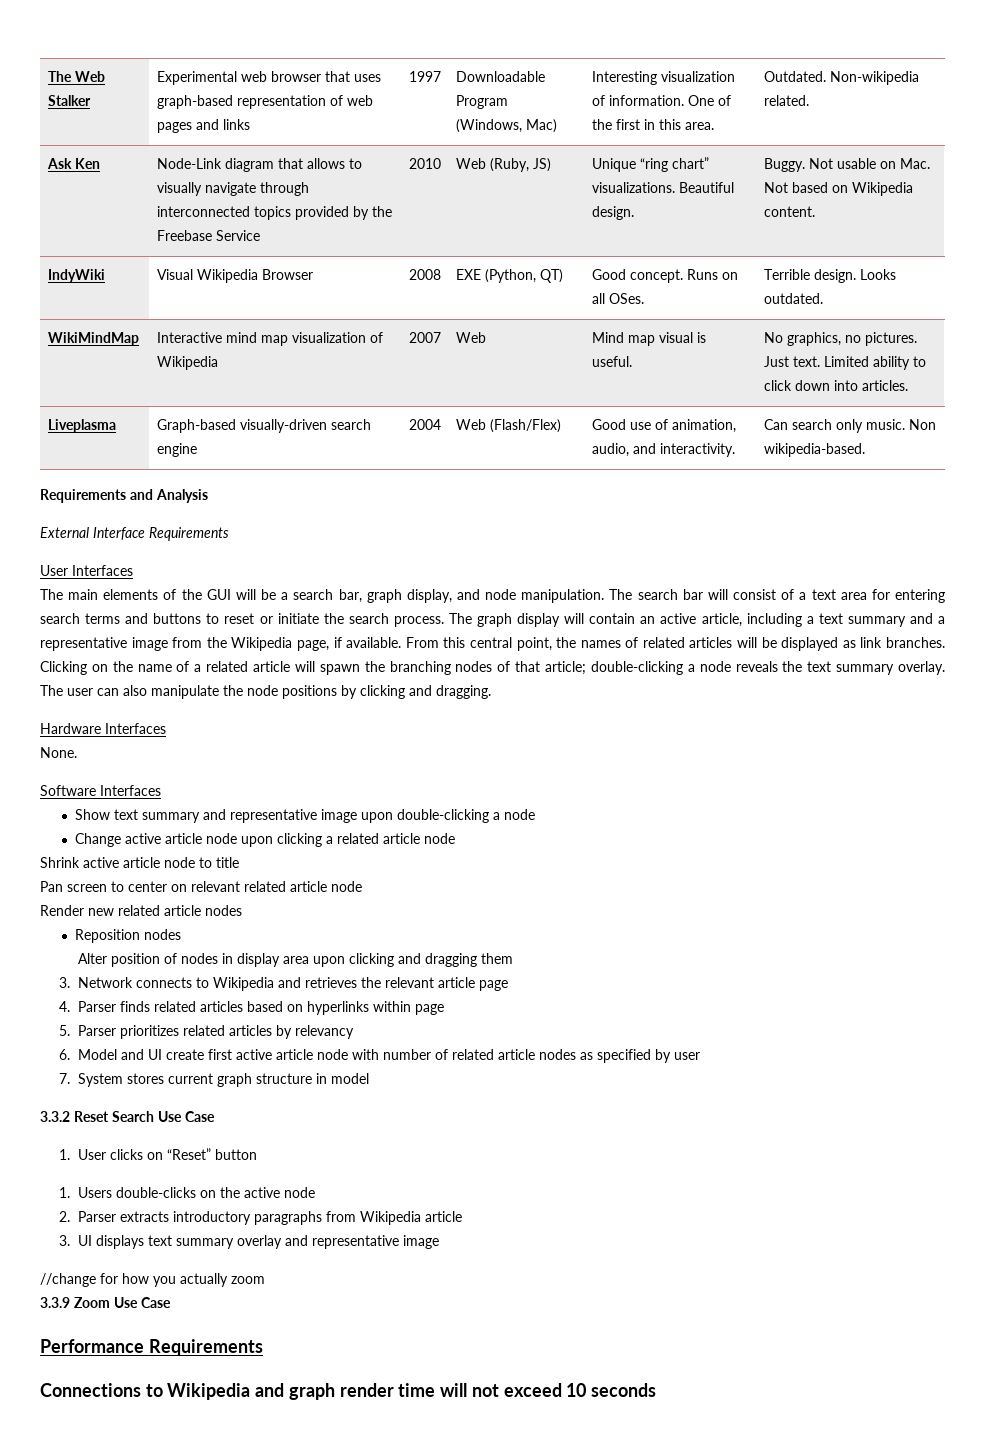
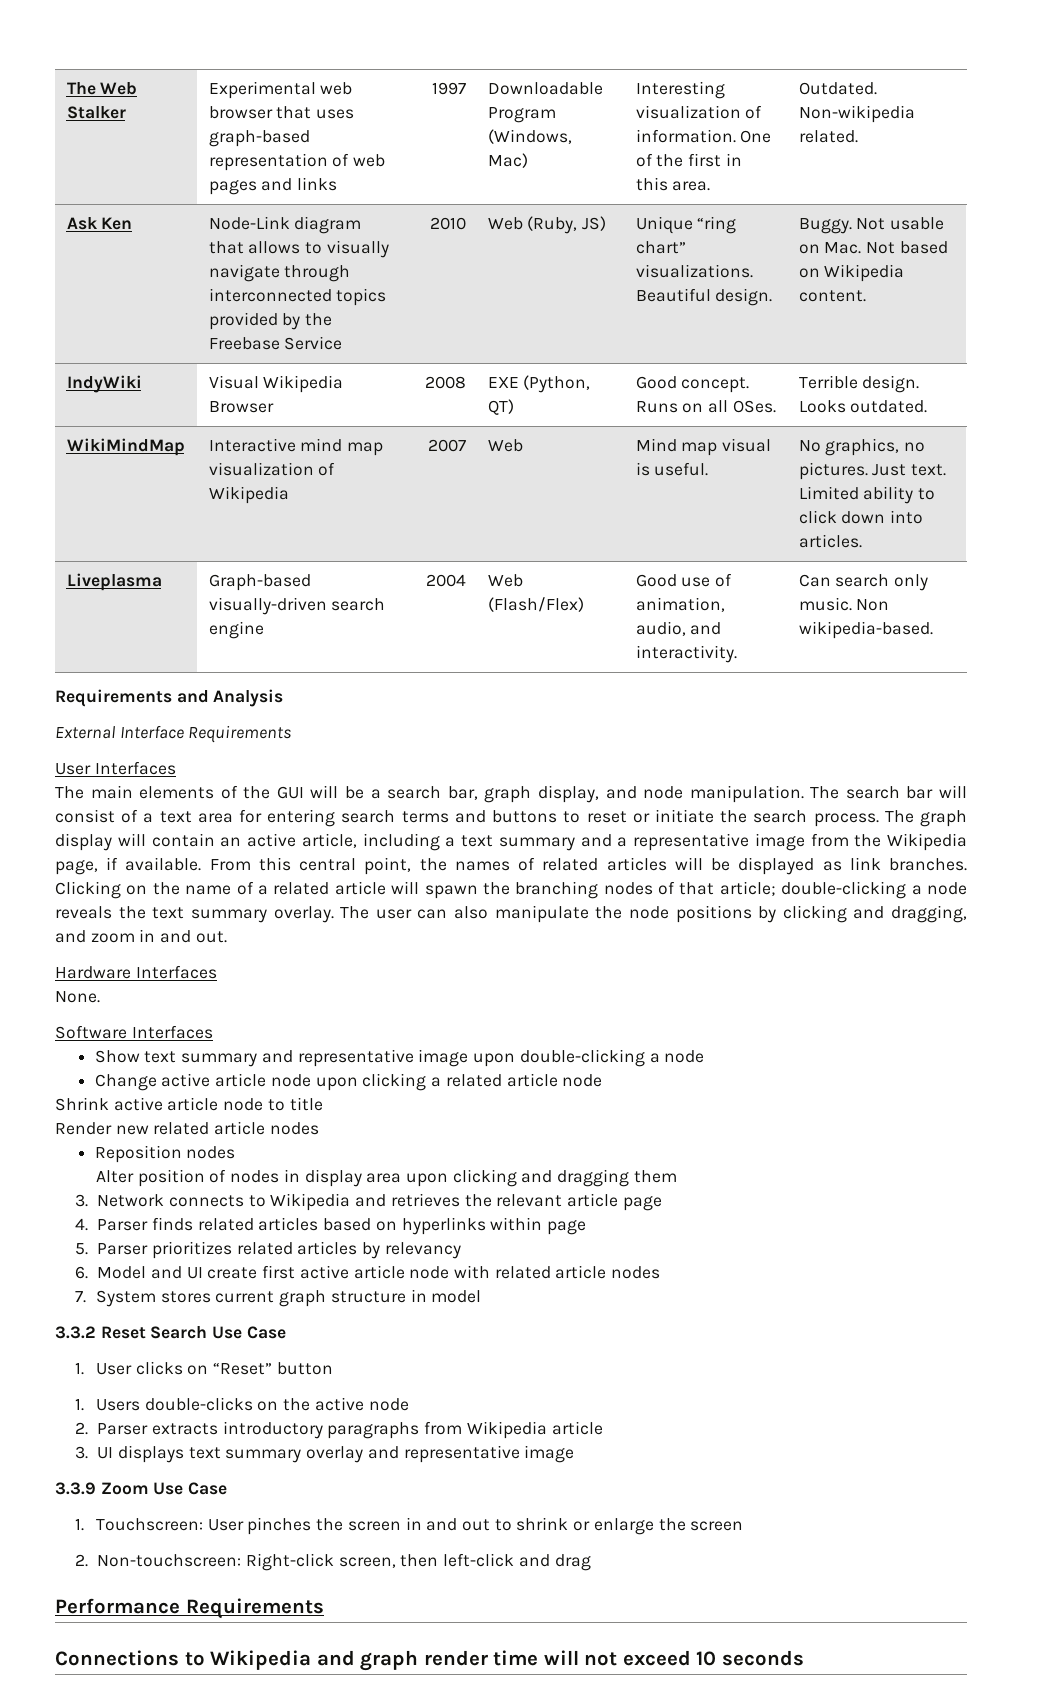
- The user can also manipulate the node positions by clicking and dragging.
+ The user can also manipulate the node positions by clicking and dragging, and zoom in and out.
- Pan screen to center on relevant related article node
- 6. Model and UI create first active article node with number of related article nodes as specified by user
+ 6. Model and UI create first active article node with related article nodes
- //change for how you actually zoom
  3.3.9 Zoom Use Case
+ 1. Touchscreen: User pinches the screen in and out to shrink or enlarge the screen
+ 2. Non-touchscreen: Right-click screen, then left-click and drag

